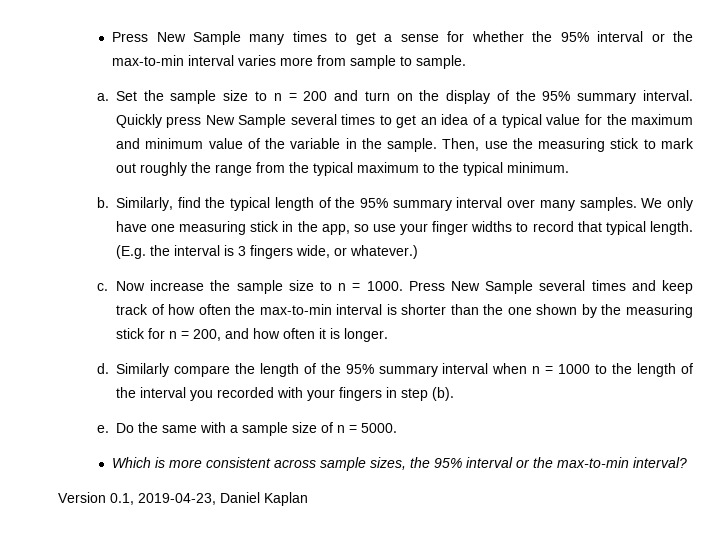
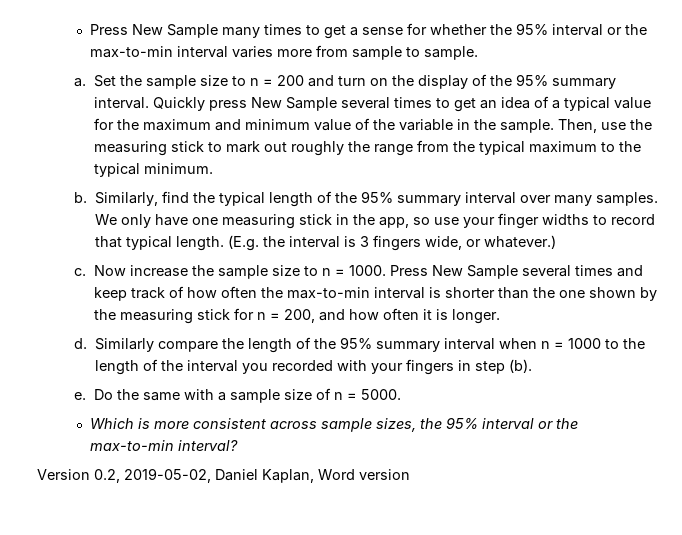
- Version 0.1, 2019-04-23, Daniel Kaplan
+ Version 0.2, 2019-05-02, Daniel Kaplan, Word version

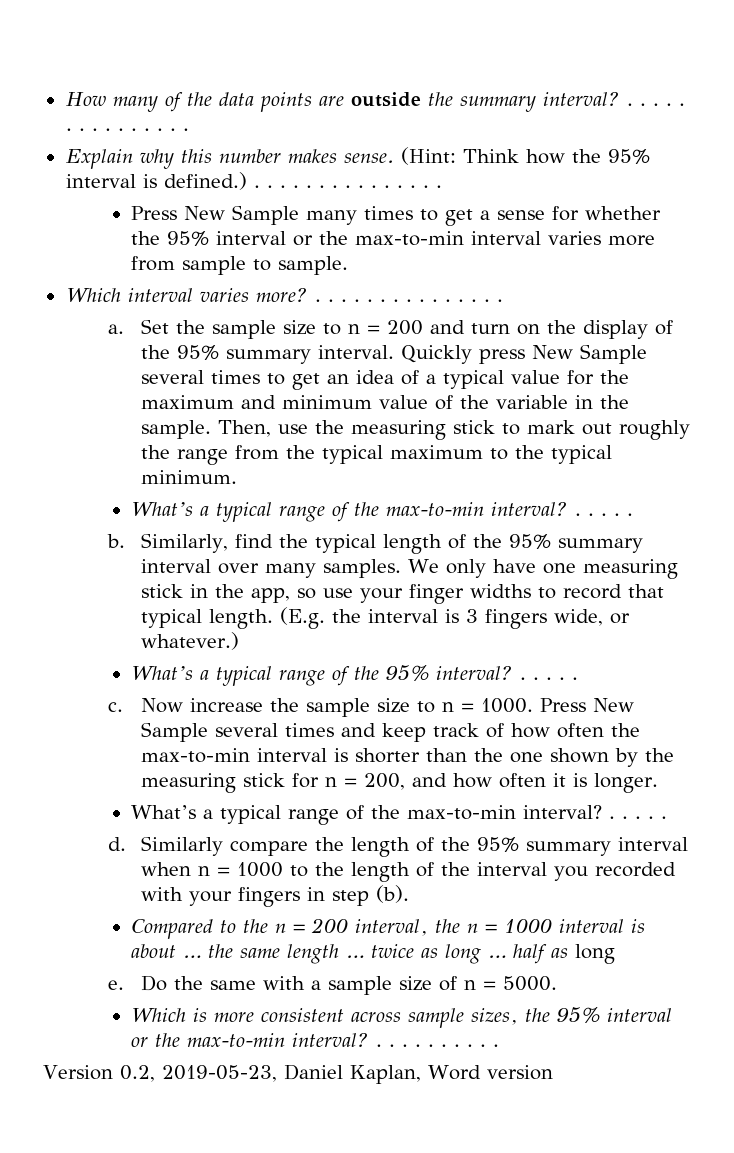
+ How many of the data points are outside the summary interval? . . . . . . . . . . . . . . .
+ Explain why this number makes sense. (Hint: Think how the 95% interval is defined.) . . . . . . . . . . . . . . .
+ Which interval varies more? . . . . . . . . . . . . . . .
  Then, use the measuring stick to mark out roughly the range from the typical maximum to the typical minimum.
+ What’s a typical range of the max-to-min interval? . . . . .
+ What’s a typical range of the 95% interval? . . . . .
  Press New Sample several times and keep track of how often the max-to-min interval is shorter than the one shown by the measuring stick for n = 200, and how often it is longer.
+ What’s a typical range of the max-to-min interval? . . . . .
+ Compared to the n = 200 interval, the n = 1000 interval is about … the same length … twice as long … half as long
- Which is more consistent across sample sizes, the 95% interval or the max-to-min interval?
+ Which is more consistent across sample sizes, the 95% interval or the max-to-min interval? . . . . . . . . . .
- Version 0.2, 2019-05-02, Daniel Kaplan, Word version
+ Version 0.2, 2019-05-23, Daniel Kaplan, Word version

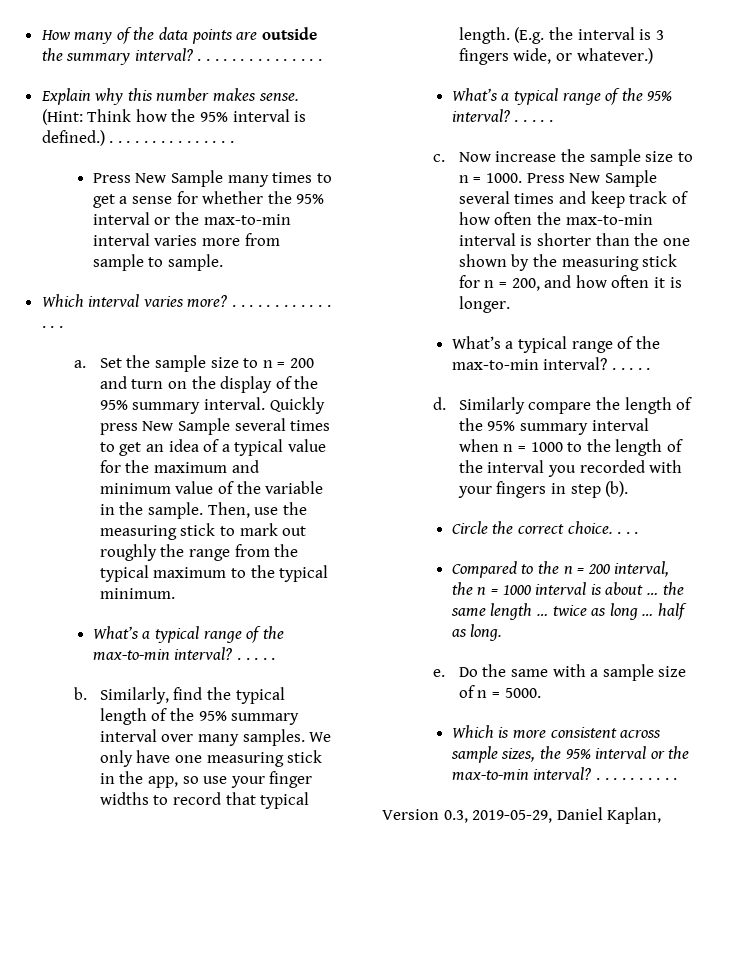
+ Circle the correct choice. . . .
- Compared to the n = 200 interval, the n = 1000 interval is about … the same length … twice as long … half as long
+ Compared to the n = 200 interval, the n = 1000 interval is about … the same length … twice as long … half as long.
- Version 0.2, 2019-05-23, Daniel Kaplan, Word version
+ Version 0.3, 2019-05-29, Daniel Kaplan,

